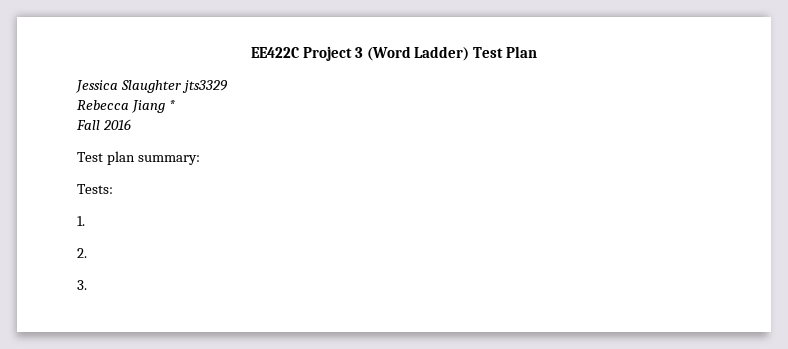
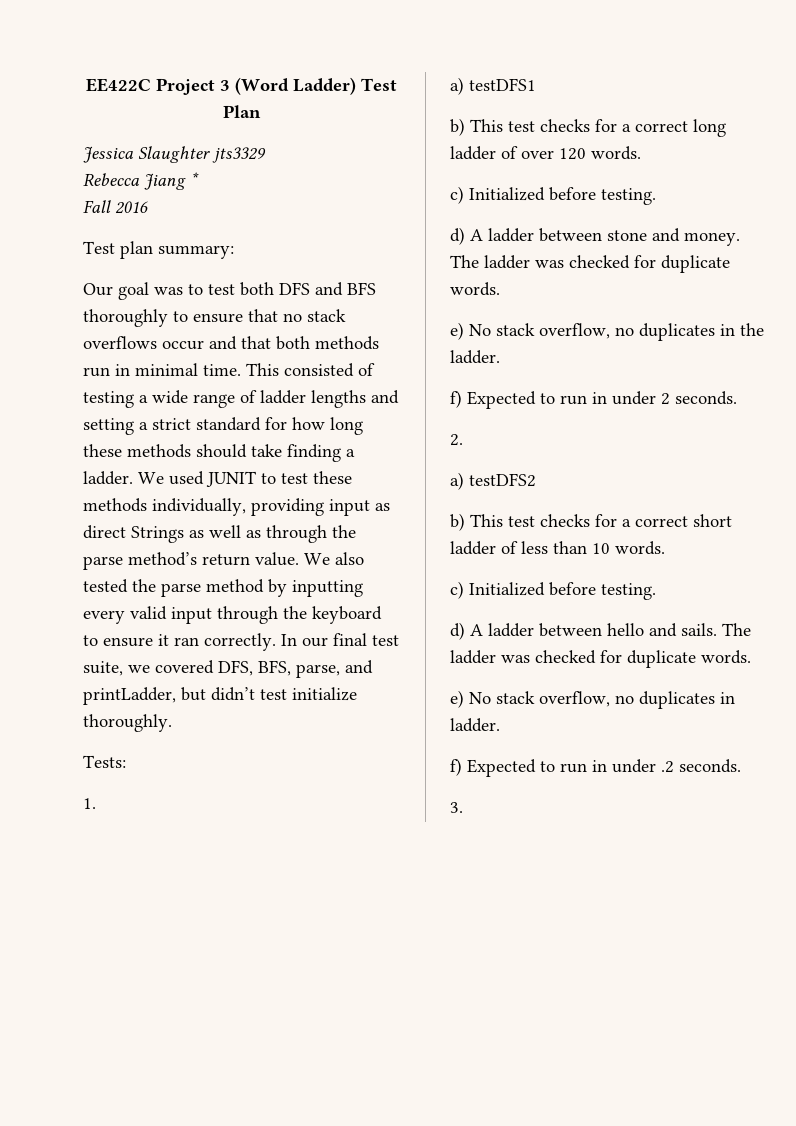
+ Our goal was to test both DFS and BFS thoroughly to ensure that no stack overflows occur and that both methods run in minimal time. This consisted of testing a wide range of ladder lengths and setting a strict standard for how long these methods should take finding a ladder. We used JUNIT to test these methods individually, providing input as direct Strings as well as through the parse method’s return value. We also tested the parse method by inputting every valid input through the keyboard to ensure it ran correctly. In our final test suite, we covered DFS, BFS, parse, and printLadder, but didn’t test initialize thoroughly.
  Tests:
  1.
+ a) testDFS1
+ b) This test checks for a correct long ladder of over 120 words.
+ c) Initialized before testing.
+ d) A ladder between stone and money. The ladder was checked for duplicate words.
+ e) No stack overflow, no duplicates in the ladder.
+ f) Expected to run in under 2 seconds.
  2.
+ a) testDFS2
+ b) This test checks for a correct short ladder of less than 10 words.
+ c) Initialized before testing.
+ d) A ladder between hello and sails. The ladder was checked for duplicate words.
+ e) No stack overflow, no duplicates in ladder.
+ f) Expected to run in under .2 seconds.

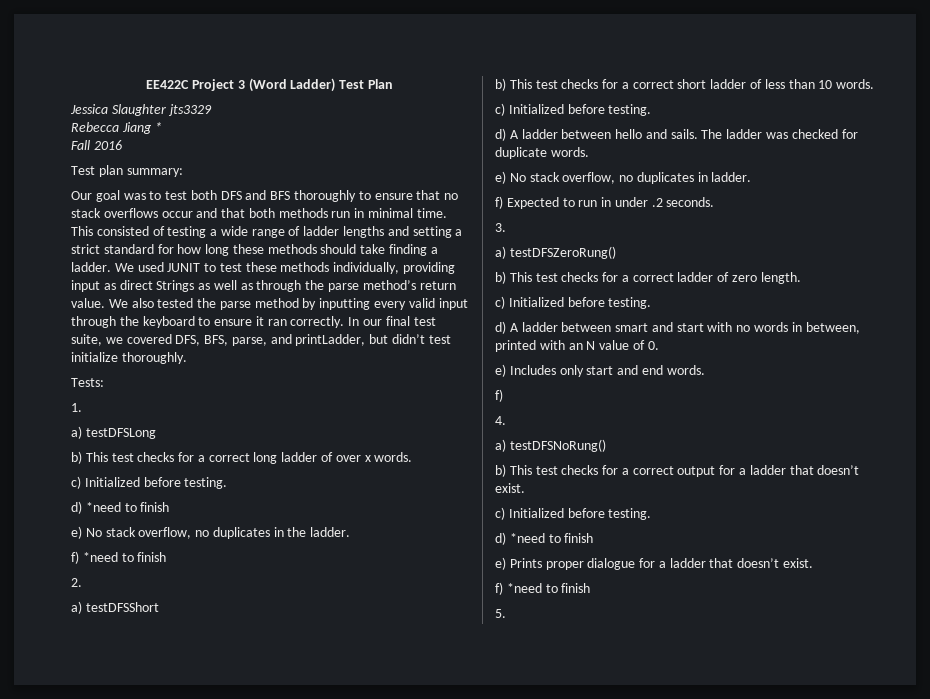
- a) testDFS1
+ a) testDFSLong
- b) This test checks for a correct long ladder of over 120 words.
+ b) This test checks for a correct long ladder of over x words.
  c) Initialized before testing.
- d) A ladder between stone and money. The ladder was checked for duplicate words.
+ d) *need to finish
  e) No stack overflow, no duplicates in the ladder.
- f) Expected to run in under 2 seconds.
+ f) *need to finish
- a) testDFS2
+ a) testDFSShort
+ a) testDFSZeroRung()
+ b) This test checks for a correct ladder of zero length.
+ c) Initialized before testing.
+ d) A ladder between smart and start with no words in between, printed with an N value of 0.
+ e) Includes only start and end words.
+ f)
+ 4.
+ a) testDFSNoRung()
+ b) This test checks for a correct output for a ladder that doesn’t exist.
+ c) Initialized before testing.
+ d) *need to finish
+ e) Prints proper dialogue for a ladder that doesn’t exist.
+ f) *need to finish
+ 5.

